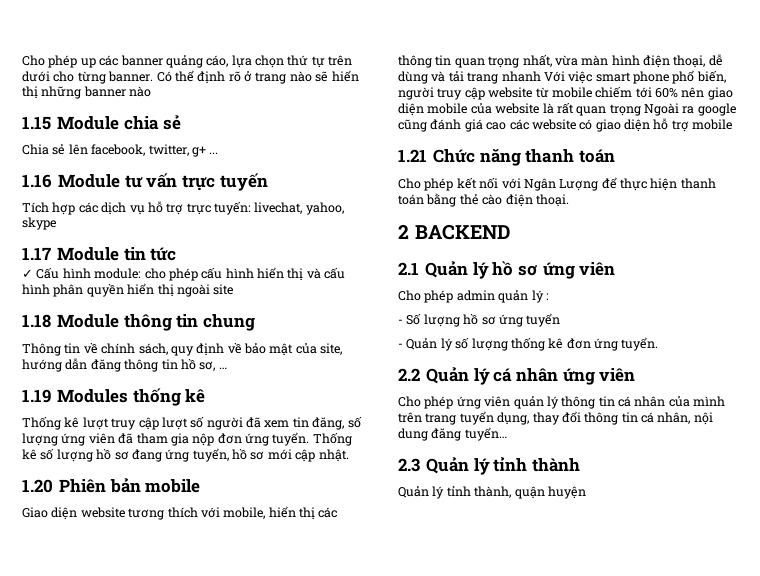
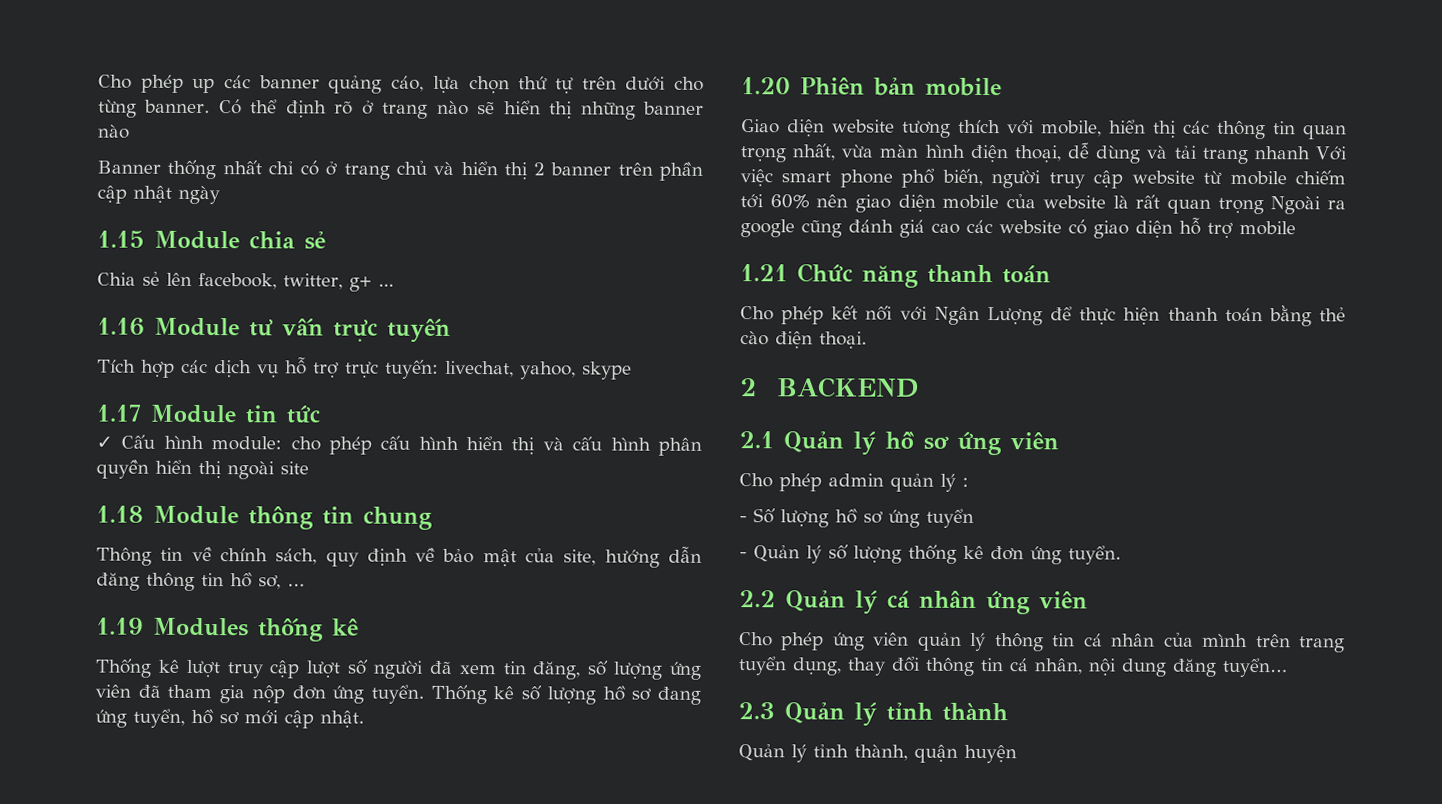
+ Banner thống nhất chỉ có ở trang chủ và hiển thị 2 banner trên phần cập nhật ngày

